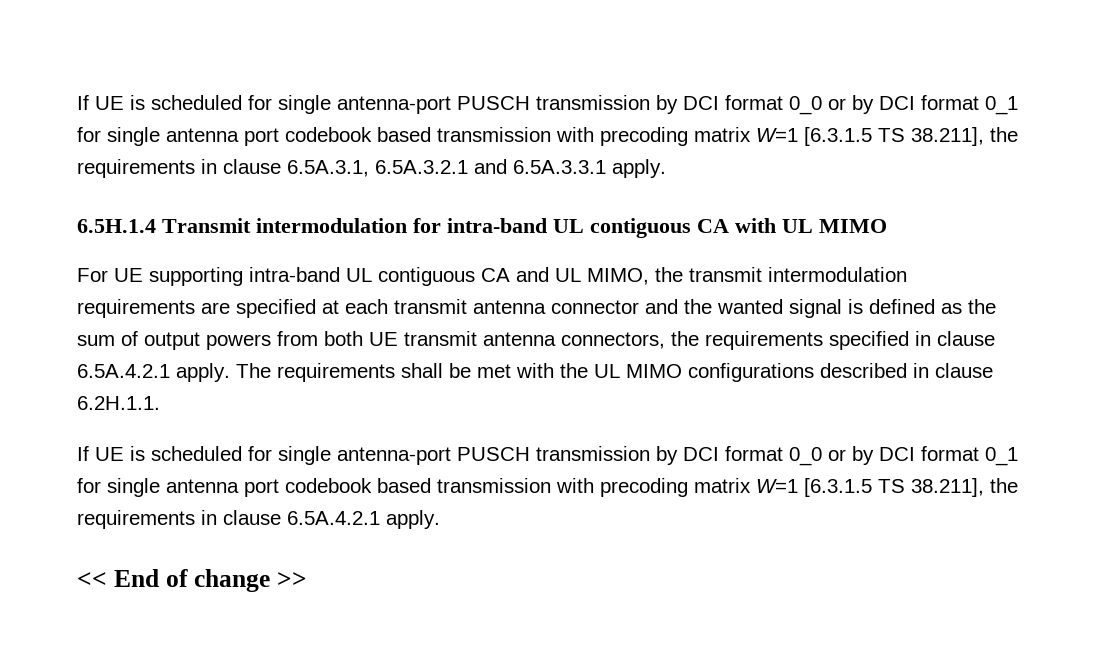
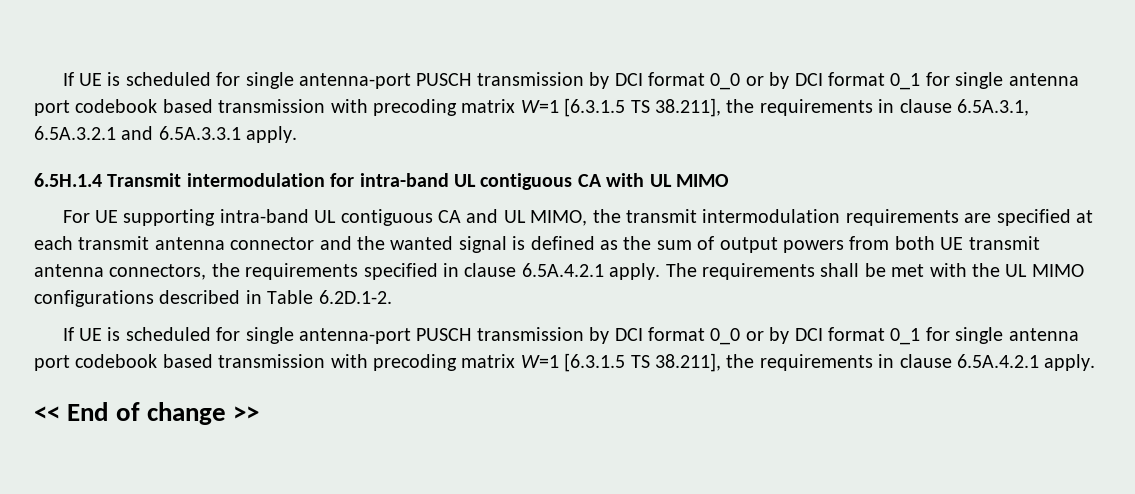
- The requirements shall be met with the UL MIMO configurations described in clause 6.2H.1.1.
+ The requirements shall be met with the UL MIMO configurations described in Table 6.2D.1-2.

